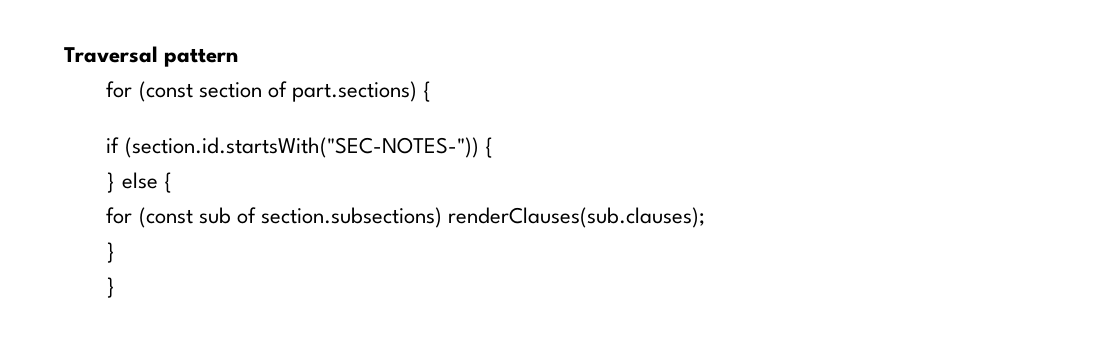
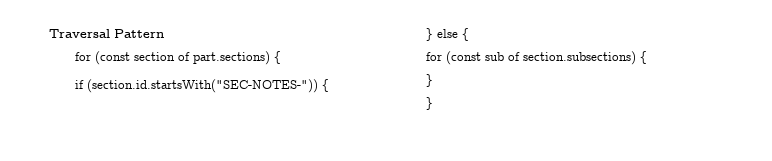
- Traversal pattern
+ Traversal Pattern
- for (const sub of section.subsections) renderClauses(sub.clauses);
+ for (const sub of section.subsections) {

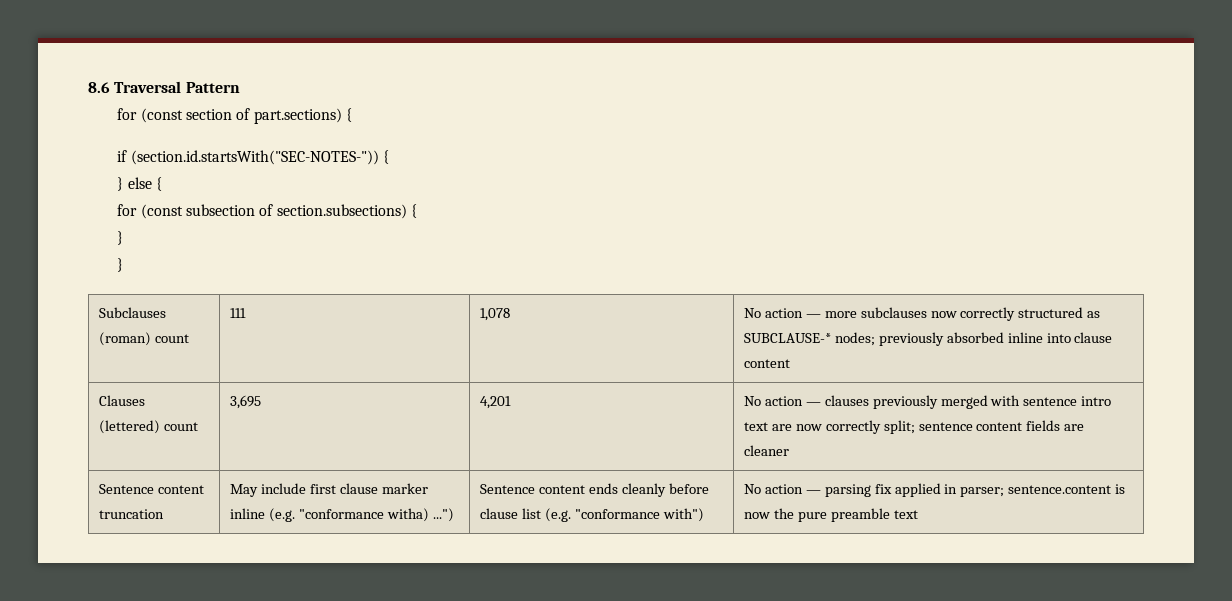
- Traversal Pattern
+ 8.6 Traversal Pattern
- for (const sub of section.subsections) {
+ for (const subsection of section.subsections) {
+ Subclauses (roman) count | 111 | 1,078 | No action — more subclauses now correctly structured as SUBCLAUSE-* nodes; previously absorbed inline into clause content
+ Clauses (lettered) count | 3,695 | 4,201 | No action — clauses previously merged with sentence intro text are now correctly split; sentence content fields are cleaner
+ Sentence content truncation | May include first clause marker inline (e.g. "conformance witha) ...") | Sentence content ends cleanly before clause list (e.g. "conformance with") | No action — parsing fix applied in parser; sentence.content is now the pure preamble text

